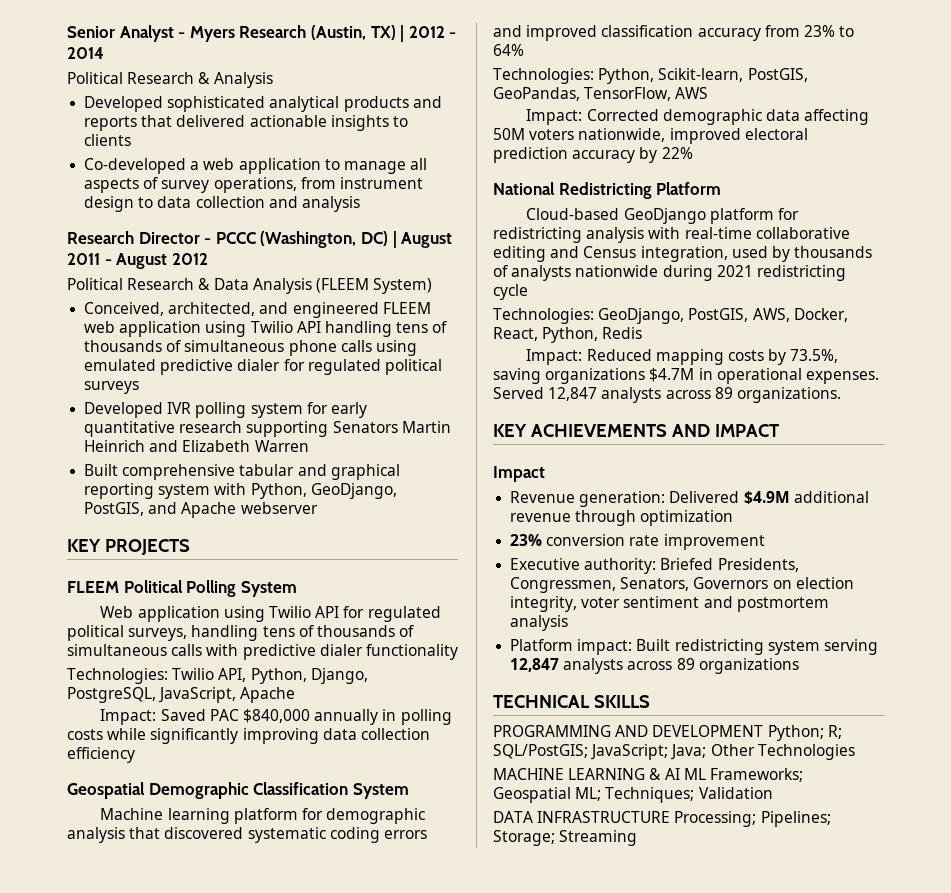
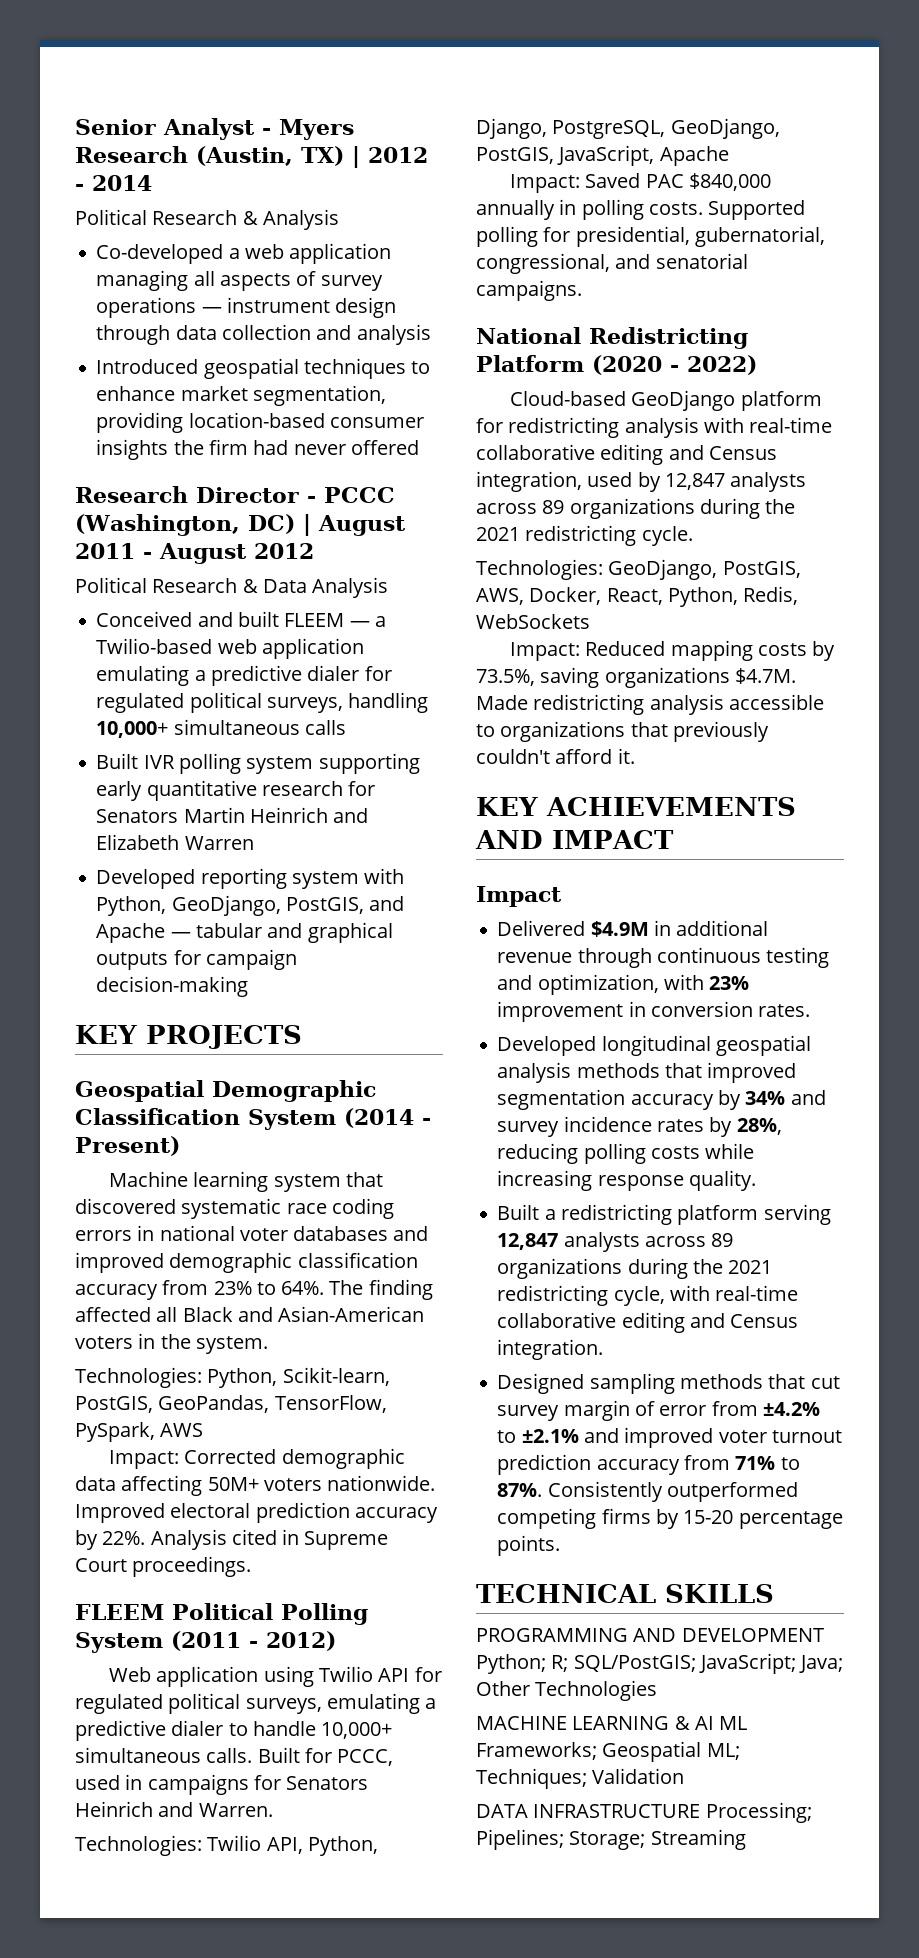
- Developed sophisticated analytical products and reports that delivered actionable insights to clients
- Co-developed a web application to manage all aspects of survey operations, from instrument design to data collection and analysis
+ Co-developed a web application managing all aspects of survey operations — instrument design through data collection and analysis
+ Introduced geospatial techniques to enhance market segmentation, providing location-based consumer insights the firm had never offered
- Political Research & Data Analysis (FLEEM System)
- Conceived, architected, and engineered FLEEM web application using Twilio API handling tens of thousands of simultaneous phone calls using emulated predictive dialer for regulated political surveys
- Developed IVR polling system for early quantitative research supporting Senators Martin Heinrich and Elizabeth Warren
+ Political Research & Data Analysis
+ Conceived and built FLEEM — a Twilio-based web application emulating a predictive dialer for regulated political surveys, handling 10,000+ simultaneous calls
+ Built IVR polling system supporting early quantitative research for Senators Martin Heinrich and Elizabeth Warren
- Built comprehensive tabular and graphical reporting system with Python, GeoDjango, PostGIS, and Apache webserver
+ Developed reporting system with Python, GeoDjango, PostGIS, and Apache — tabular and graphical outputs for campaign decision-making
  KEY PROJECTS
+ Geospatial Demographic Classification System (2014 - Present)
+ Machine learning system that discovered systematic race coding errors in national voter databases and improved demographic classification accuracy from 23% to 64%. The finding affected all Black and Asian-American voters in the system.
+ Technologies: Python, Scikit-learn, PostGIS, GeoPandas, TensorFlow, PySpark, AWS
+ Impact: Corrected demographic data affecting 50M+ voters nationwide. Improved electoral prediction accuracy by 22%. Analysis cited in Supreme Court proceedings.
- FLEEM Political Polling System
+ FLEEM Political Polling System (2011 - 2012)
- Web application using Twilio API for regulated political surveys, handling tens of thousands of simultaneous calls with predictive dialer functionality
+ Web application using Twilio API for regulated political surveys, emulating a predictive dialer to handle 10,000+ simultaneous calls. Built for PCCC, used in campaigns for Senators Heinrich and Warren.
- Technologies: Twilio API, Python, Django, PostgreSQL, JavaScript, Apache
+ Technologies: Twilio API, Python, Django, PostgreSQL, GeoDjango, PostGIS, JavaScript, Apache
- Impact: Saved PAC $840,000 annually in polling costs while significantly improving data collection efficiency
- Geospatial Demographic Classification System
- Machine learning platform for demographic analysis that discovered systematic coding errors and improved classification accuracy from 23% to 64%
- Technologies: Python, Scikit-learn, PostGIS, GeoPandas, TensorFlow, AWS
- Impact: Corrected demographic data affecting 50M voters nationwide, improved electoral prediction accuracy by 22%
+ Impact: Saved PAC $840,000 annually in polling costs. Supported polling for presidential, gubernatorial, congressional, and senatorial campaigns.
- National Redistricting Platform
+ National Redistricting Platform (2020 - 2022)
- Cloud-based GeoDjango platform for redistricting analysis with real-time collaborative editing and Census integration, used by thousands of analysts nationwide during 2021 redistricting cycle
+ Cloud-based GeoDjango platform for redistricting analysis with real-time collaborative editing and Census integration, used by 12,847 analysts across 89 organizations during the 2021 redistricting cycle.
- Technologies: GeoDjango, PostGIS, AWS, Docker, React, Python, Redis
+ Technologies: GeoDjango, PostGIS, AWS, Docker, React, Python, Redis, WebSockets
- Impact: Reduced mapping costs by 73.5%, saving organizations $4.7M in operational expenses. Served 12,847 analysts across 89 organizations.
+ Impact: Reduced mapping costs by 73.5%, saving organizations $4.7M. Made redistricting analysis accessible to organizations that previously couldn't afford it.
- Revenue generation: Delivered $4.9M additional revenue through optimization
- 23% conversion rate improvement
- Executive authority: Briefed Presidents, Congressmen, Senators, Governors on election integrity, voter sentiment and postmortem analysis
- Platform impact: Built redistricting system serving 12,847 analysts across 89 organizations
+ Delivered $4.9M in additional revenue through continuous testing and optimization, with 23% improvement in conversion rates.
+ Developed longitudinal geospatial analysis methods that improved segmentation accuracy by 34% and survey incidence rates by 28%, reducing polling costs while increasing response quality.
+ Built a redistricting platform serving 12,847 analysts across 89 organizations during the 2021 redistricting cycle, with real-time collaborative editing and Census integration.
+ Designed sampling methods that cut survey margin of error from ±4.2% to ±2.1% and improved voter turnout prediction accuracy from 71% to 87%. Consistently outperformed competing firms by 15-20 percentage points.

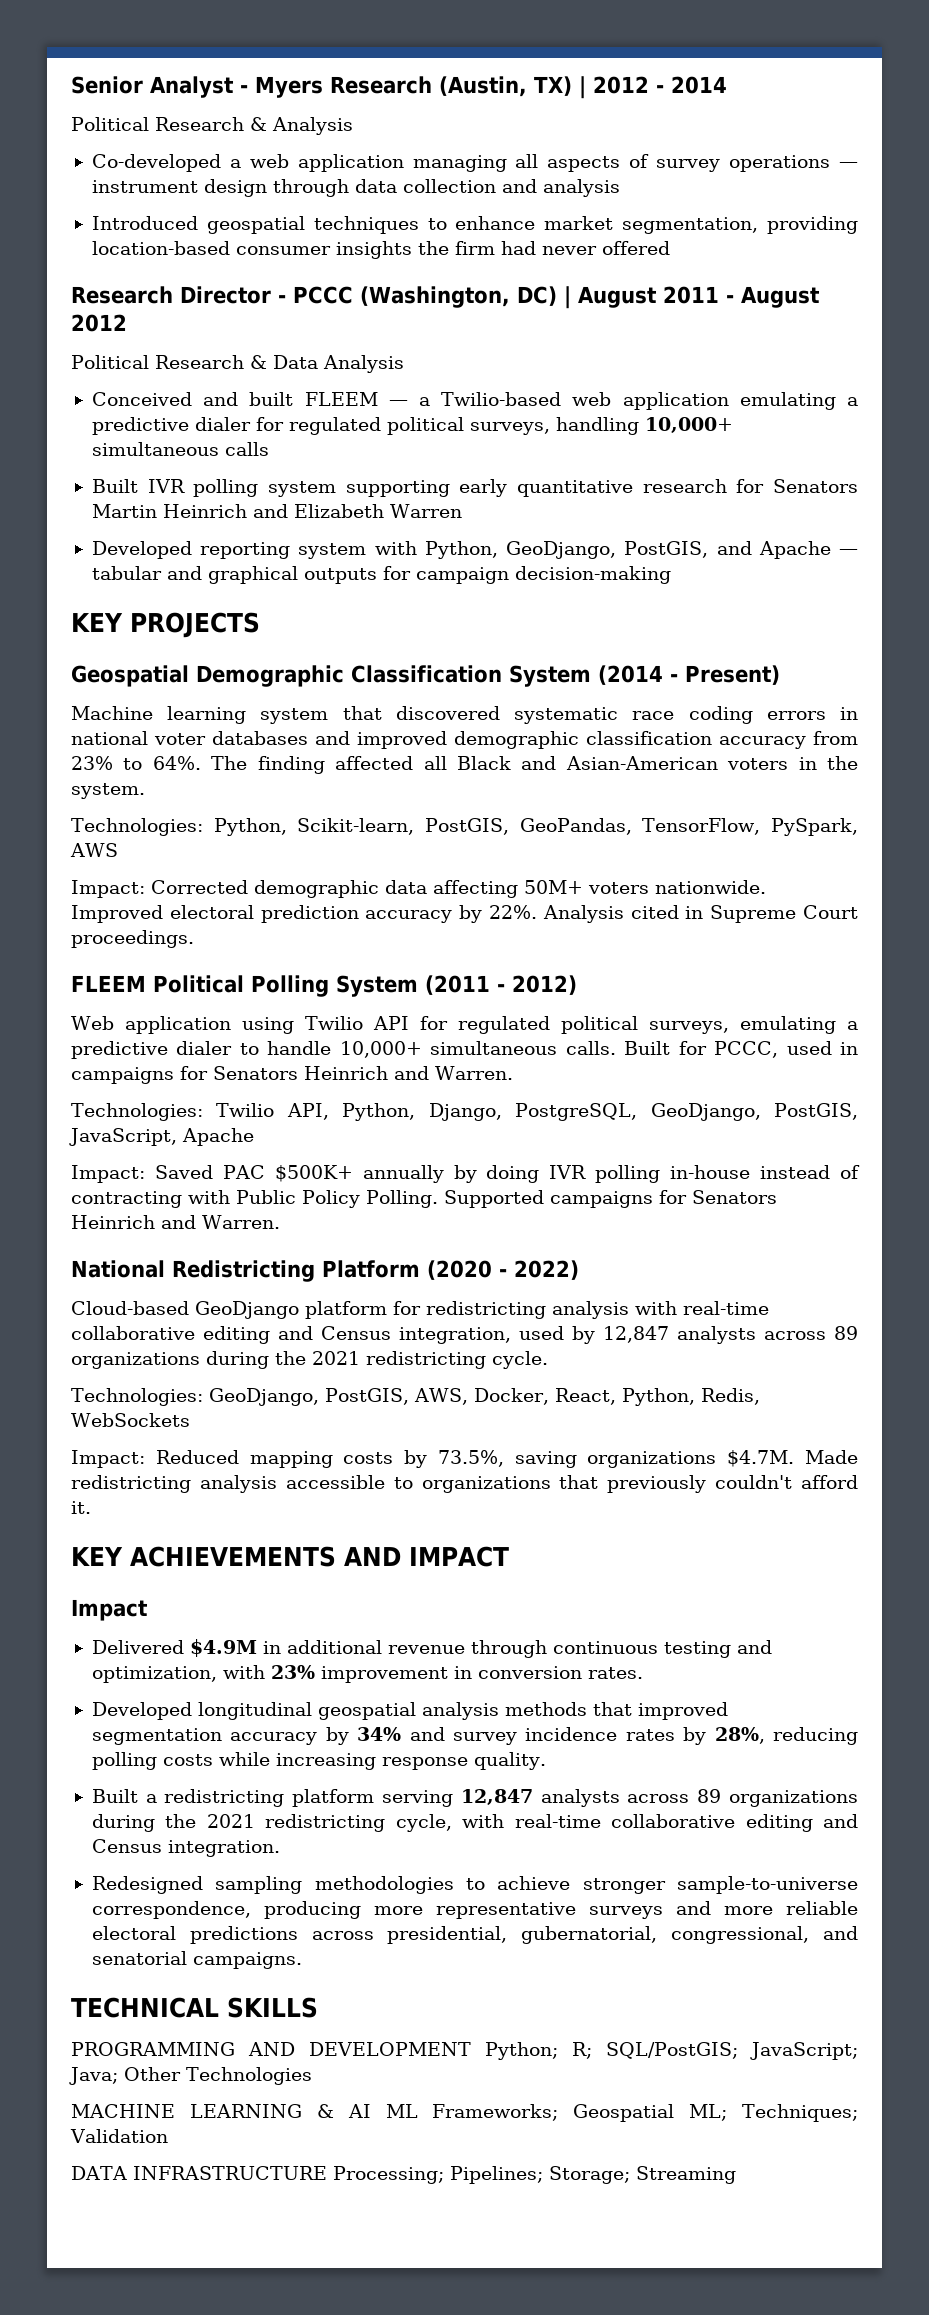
- Impact: Saved PAC $840,000 annually in polling costs. Supported polling for presidential, gubernatorial, congressional, and senatorial campaigns.
+ Impact: Saved PAC $500K+ annually by doing IVR polling in-house instead of contracting with Public Policy Polling. Supported campaigns for Senators Heinrich and Warren.
- Designed sampling methods that cut survey margin of error from ±4.2% to ±2.1% and improved voter turnout prediction accuracy from 71% to 87%. Consistently outperformed competing firms by 15-20 percentage points.
+ Redesigned sampling methodologies to achieve stronger sample-to-universe correspondence, producing more representative surveys and more reliable electoral predictions across presidential, gubernatorial, congressional, and senatorial campaigns.

